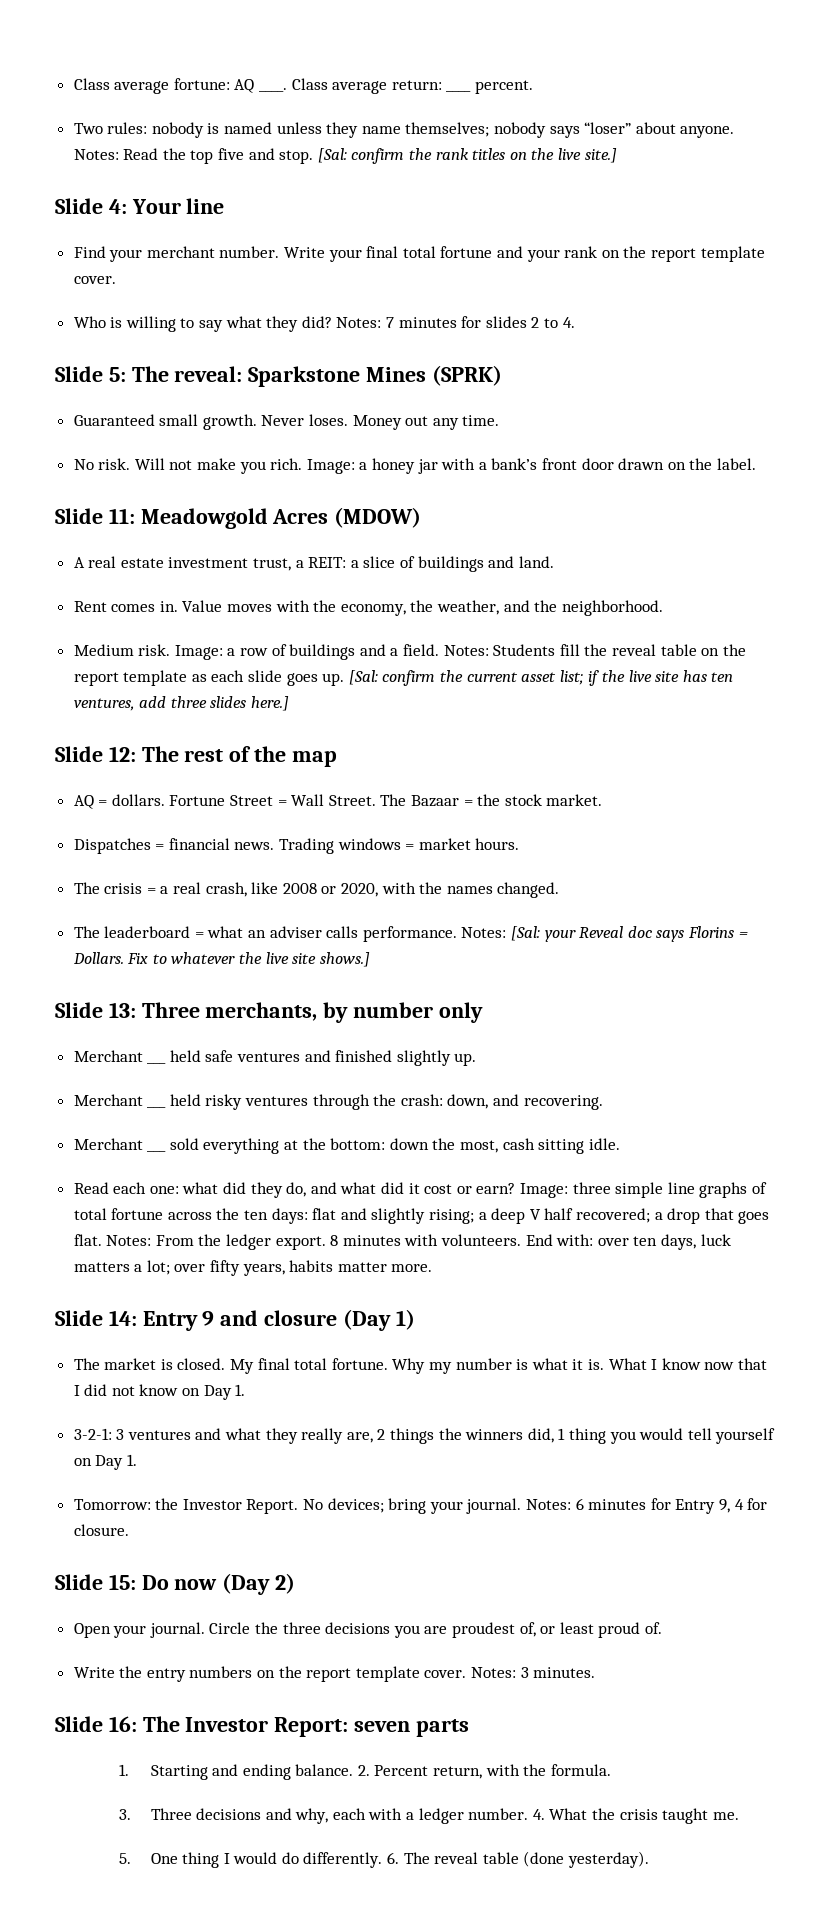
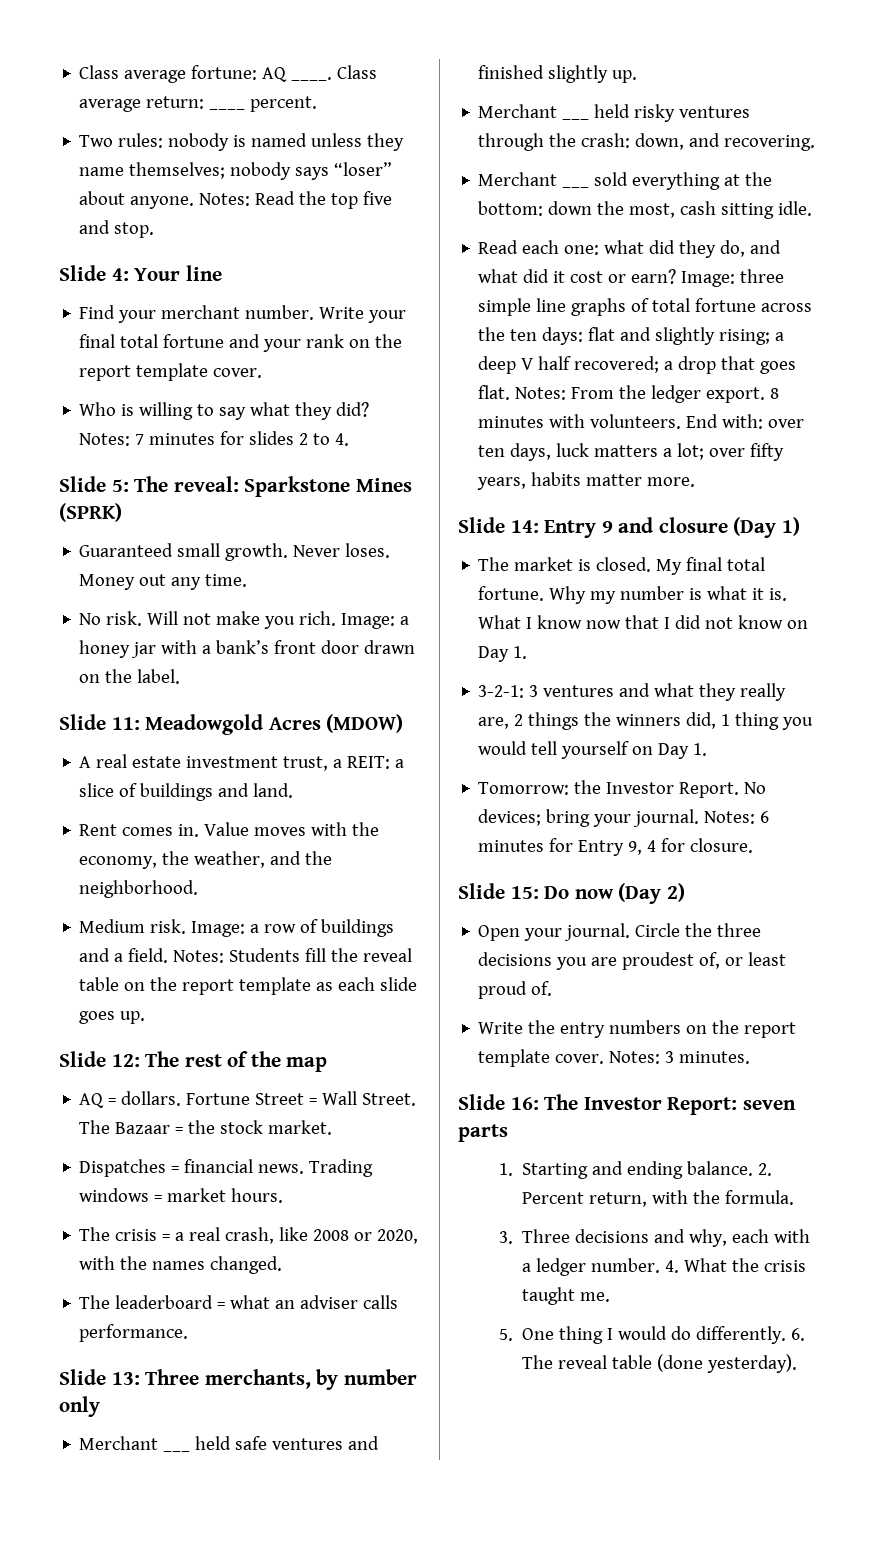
- [Sal: confirm the rank titles on the live site.]
- [Sal: confirm the current asset list; if the live site has ten ventures, add three slides here.]
- Notes: [Sal: your Reveal doc says Florins = Dollars. Fix to whatever the live site shows.]

